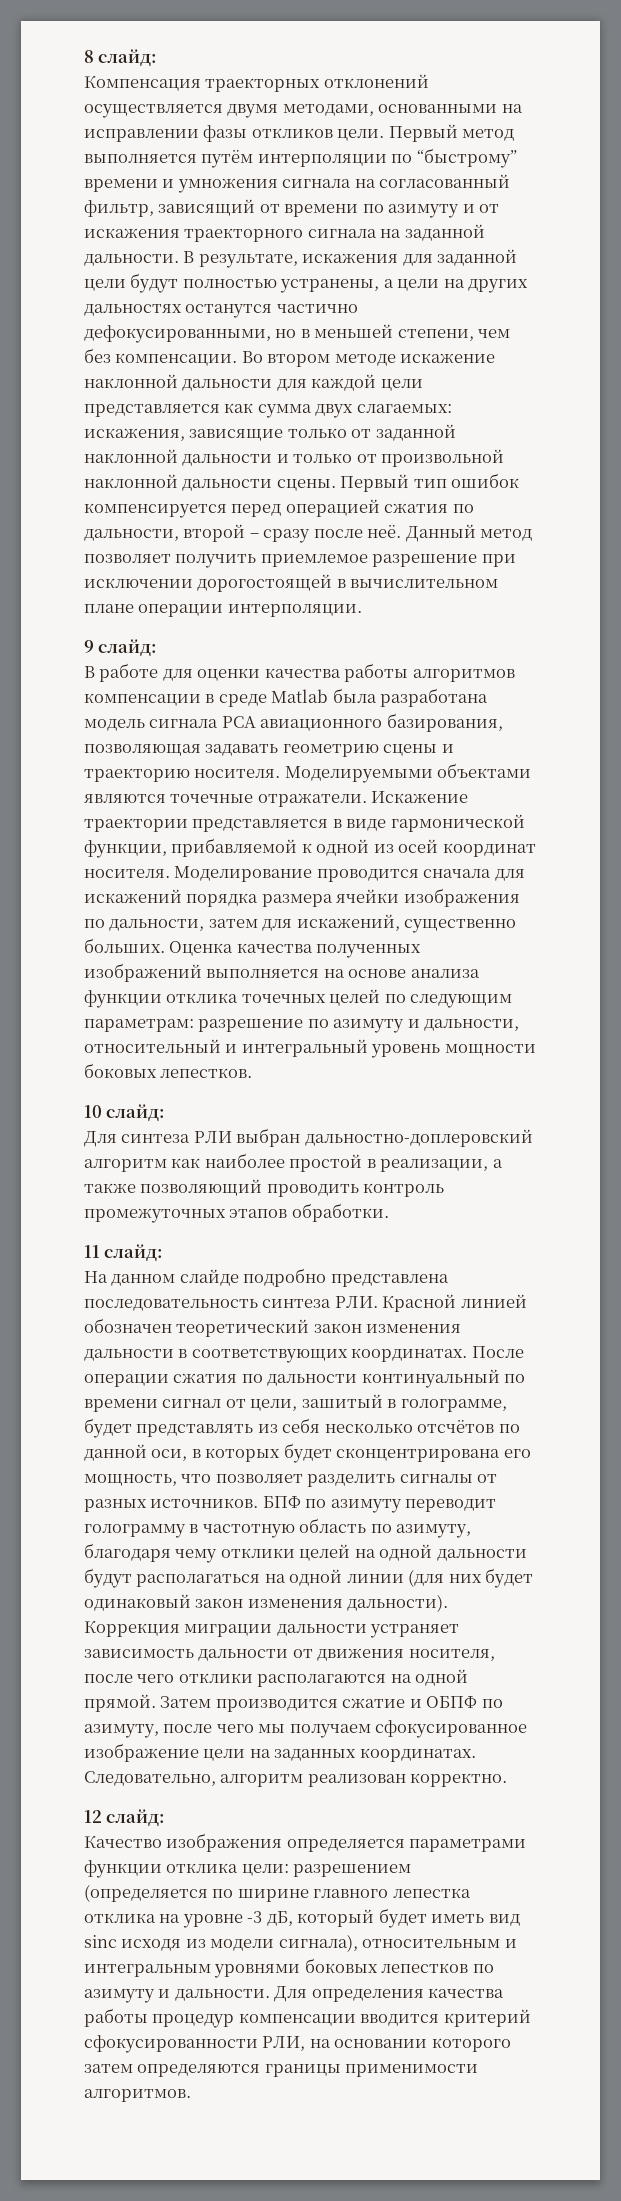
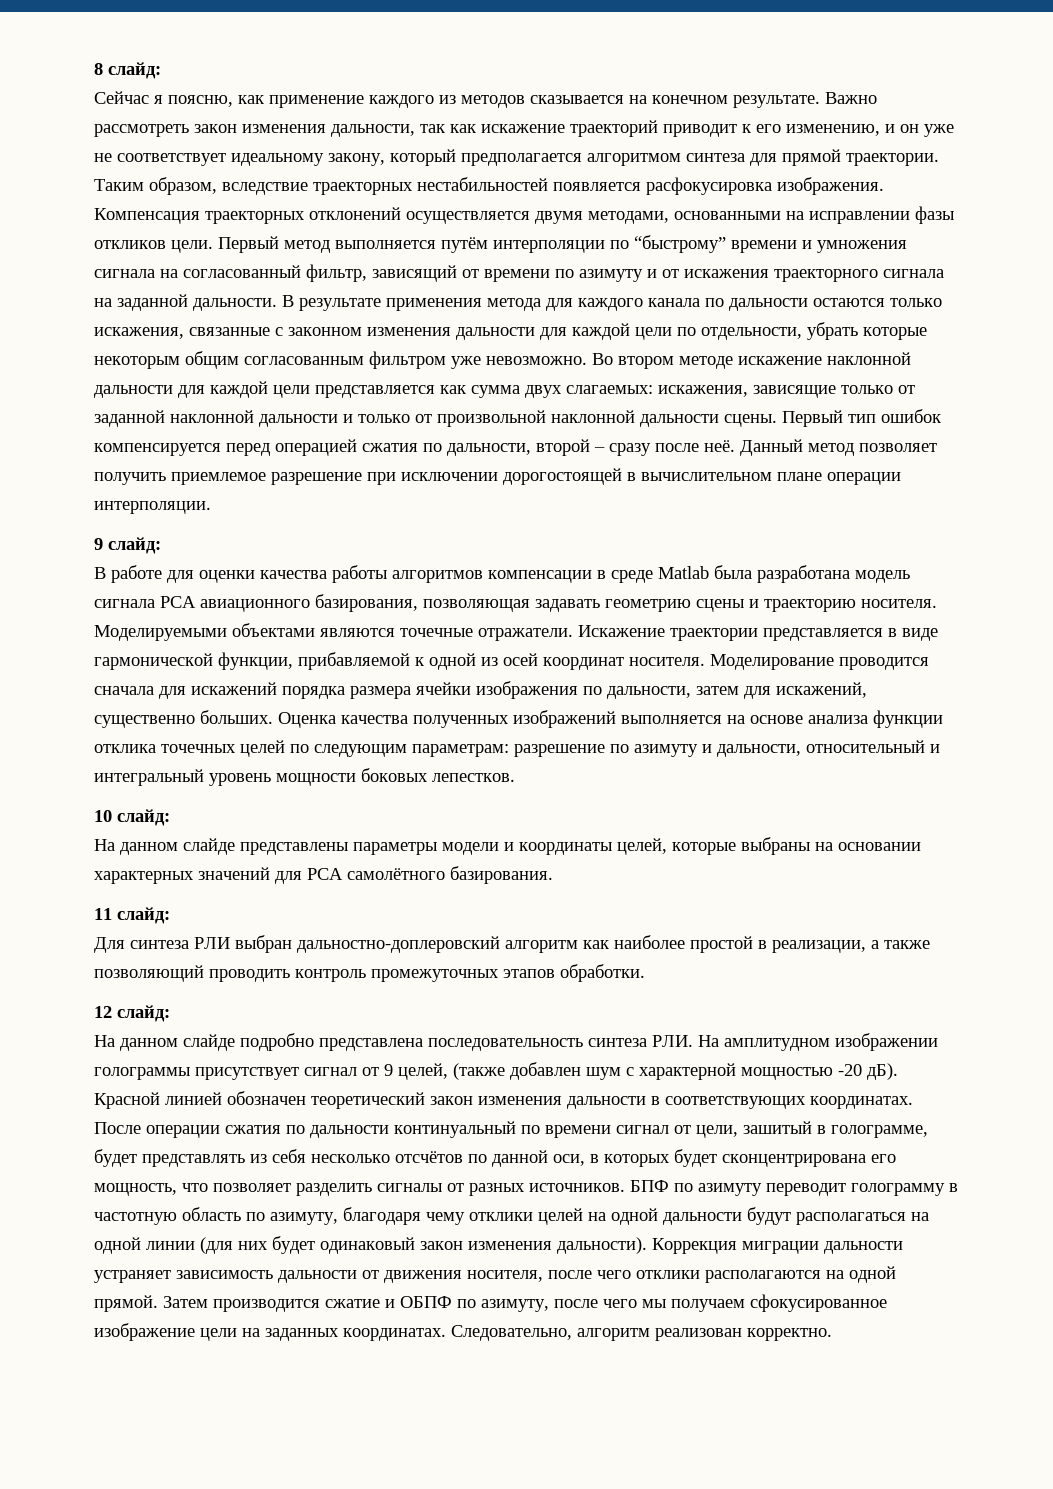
+ Сейчас я поясню, как применение каждого из методов сказывается на конечном результате. Важно рассмотреть закон изменения дальности, так как искажение траекторий приводит к его изменению, и он уже не соответствует идеальному закону, который предполагается алгоритмом синтеза для прямой траектории. Таким образом, вследствие траекторных нестабильностей появляется расфокусировка изображения.
- В результате, искажения для заданной цели будут полностью устранены, а цели на других дальностях останутся частично дефокусированными, но в меньшей степени, чем без компенсации.
+ В результате применения метода для каждого канала по дальности остаются только искажения, связанные с законном изменения дальности для каждой цели по отдельности, убрать которые некоторым общим согласованным фильтром уже невозможно.
+ На данном слайде представлены параметры модели и координаты целей, которые выбраны на основании характерных значений для РСА самолётного базирования.
+ 11 слайд:
- 11 слайд:
+ 12 слайд:
- На данном слайде подробно представлена последовательность синтеза РЛИ. Красной линией обозначен теоретический закон изменения дальности в соответствующих координатах.
+ На данном слайде подробно представлена последовательность синтеза РЛИ. На амплитудном изображении голограммы присутствует сигнал от 9 целей, (также добавлен шум с характерной мощностью -20 дБ). Красной линией обозначен теоретический закон изменения дальности в соответствующих координатах.
- 12 слайд:
- Качество изображения определяется параметрами функции отклика цели: разрешением (определяется по ширине главного лепестка отклика на уровне -3 дБ, который будет иметь вид sinc исходя из модели сигнала), относительным и интегральным уровнями боковых лепестков по азимуту и дальности. Для определения качества работы процедур компенсации вводится критерий сфокусированности РЛИ, на основании которого затем определяются границы применимости алгоритмов.

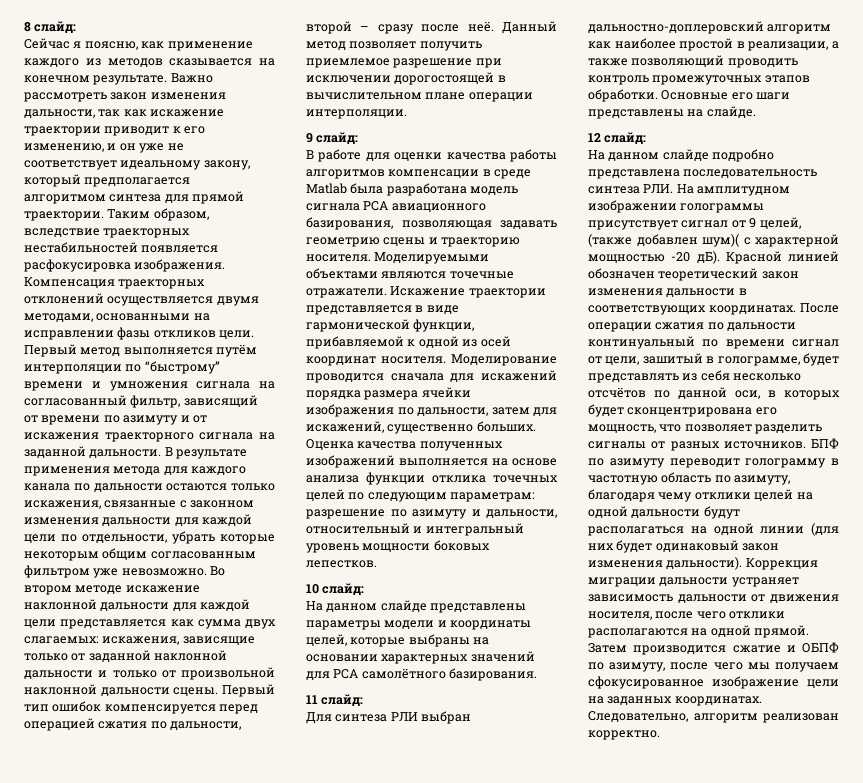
- Важно рассмотреть закон изменения дальности, так как искажение траекторий приводит к его изменению, и он уже не соответствует идеальному закону, который предполагается алгоритмом синтеза для прямой траектории.
+ Важно рассмотреть закон изменения дальности, так как искажение траектории приводит к его изменению, и он уже не соответствует идеальному закону, который предполагается алгоритмом синтеза для прямой траектории.
+ Основные его шаги представлены на слайде.
- На данном слайде подробно представлена последовательность синтеза РЛИ. На амплитудном изображении голограммы присутствует сигнал от 9 целей, (также добавлен шум с характерной мощностью -20 дБ).
+ На данном слайде подробно представлена последовательность синтеза РЛИ. На амплитудном изображении голограммы присутствует сигнал от 9 целей, (также добавлен шум)( с характерной мощностью -20 дБ).

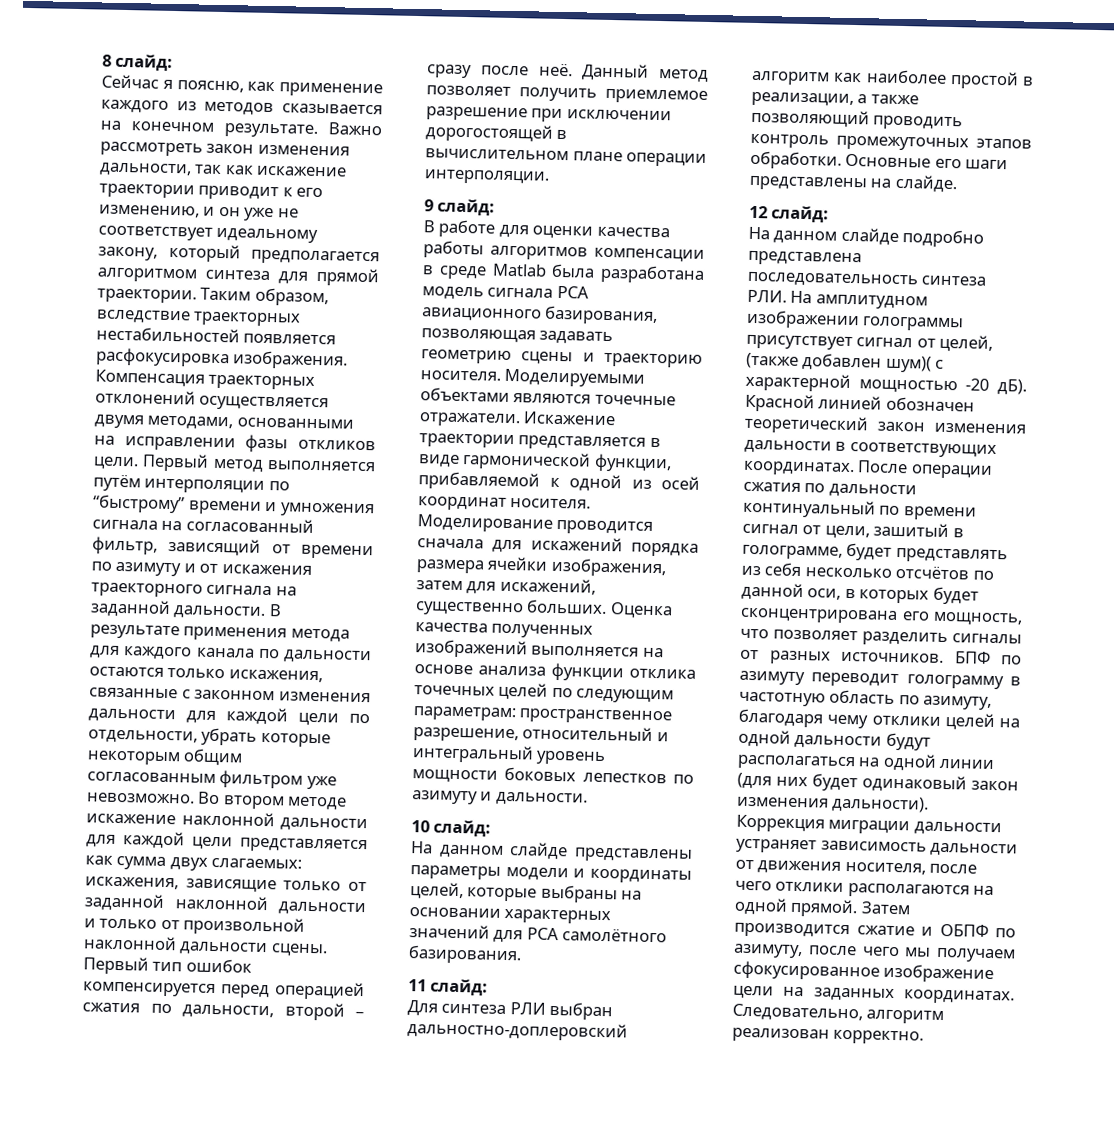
- Моделирование проводится сначала для искажений порядка размера ячейки изображения по дальности, затем для искажений, существенно больших.
+ Моделирование проводится сначала для искажений порядка размера ячейки изображения, затем для искажений, существенно больших.
- Оценка качества полученных изображений выполняется на основе анализа функции отклика точечных целей по следующим параметрам: разрешение по азимуту и дальности, относительный и интегральный уровень мощности боковых лепестков.
+ Оценка качества полученных изображений выполняется на основе анализа функции отклика точечных целей по следующим параметрам: пространственное разрешение, относительный и интегральный уровень мощности боковых лепестков по азимуту и дальности.
- На данном слайде подробно представлена последовательность синтеза РЛИ. На амплитудном изображении голограммы присутствует сигнал от 9 целей, (также добавлен шум)( с характерной мощностью -20 дБ).
+ На данном слайде подробно представлена последовательность синтеза РЛИ. На амплитудном изображении голограммы присутствует сигнал от целей, (также добавлен шум)( с характерной мощностью -20 дБ).

